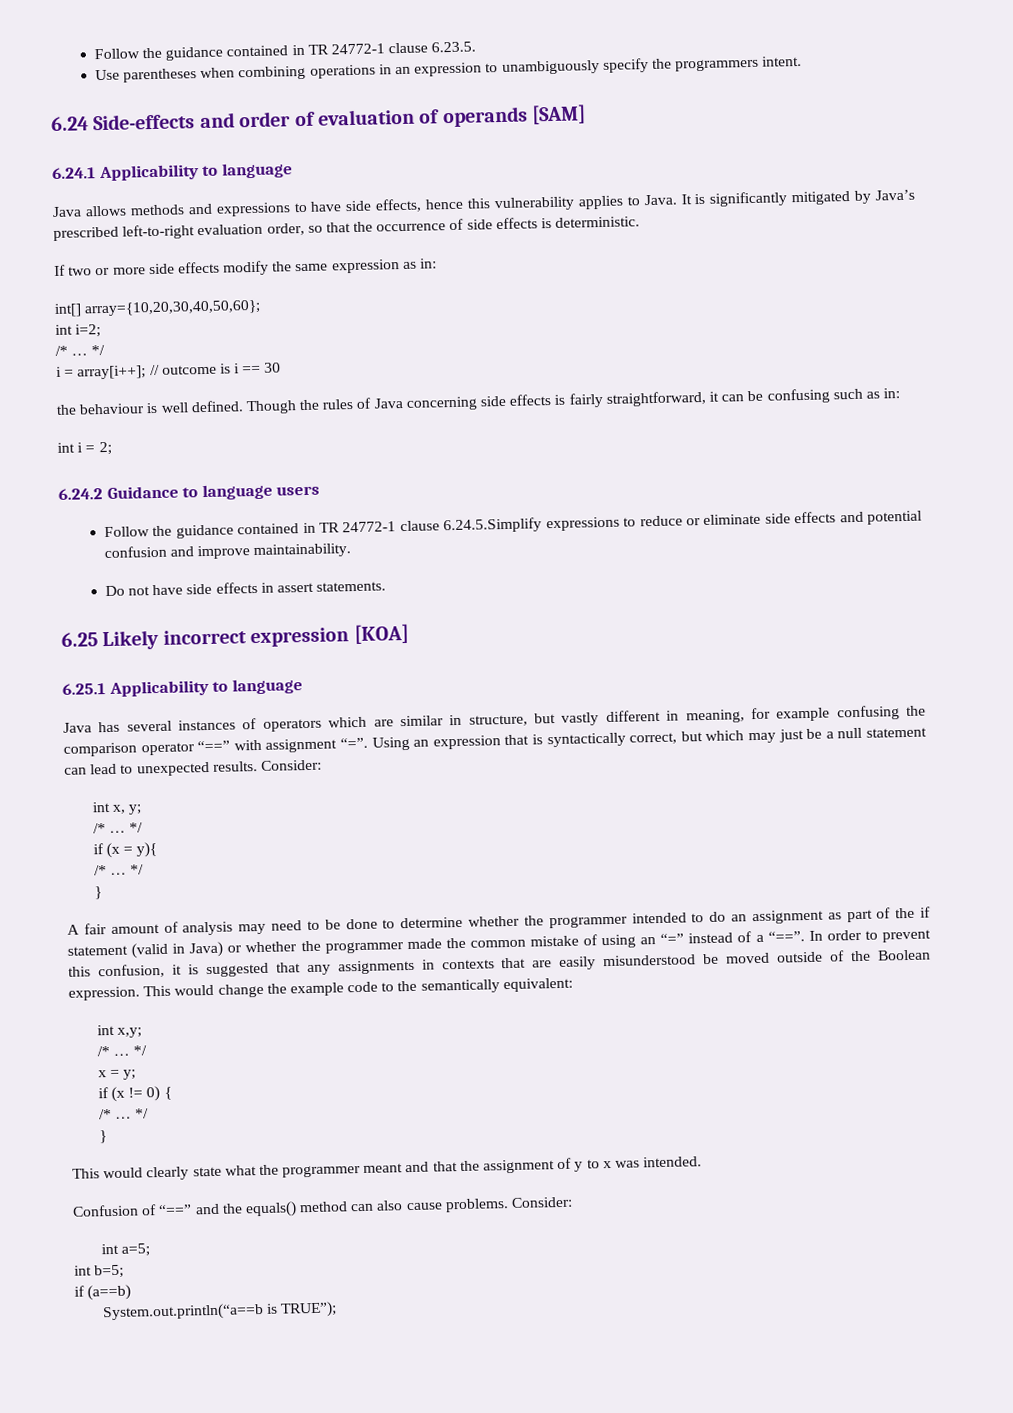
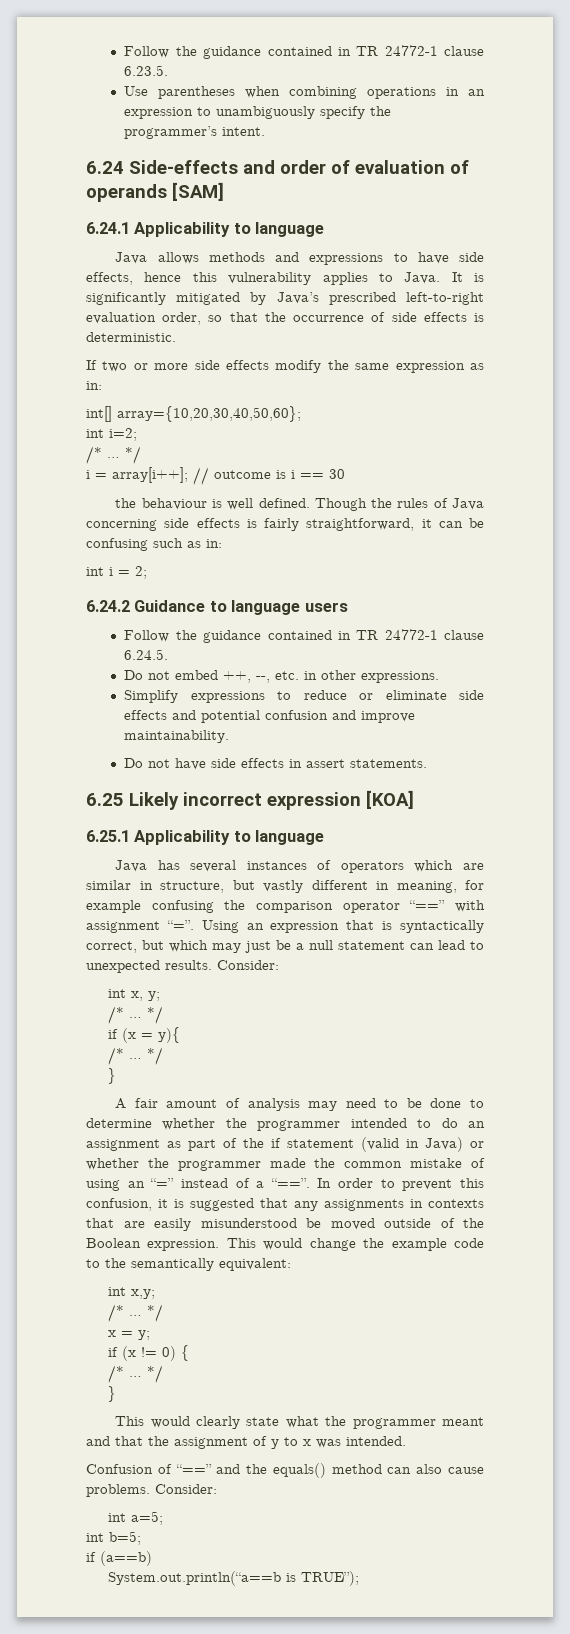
- Use parentheses when combining operations in an expression to unambiguously specify the programmers intent.
+ Use parentheses when combining operations in an expression to unambiguously specify the programmer’s intent.
- Follow the guidance contained in TR 24772-1 clause 6.24.5.Simplify expressions to reduce or eliminate side effects and potential confusion and improve maintainability.
+ Follow the guidance contained in TR 24772-1 clause 6.24.5.
+ Do not embed ++, --, etc. in other expressions.
+ Simplify expressions to reduce or eliminate side effects and potential confusion and improve maintainability.

